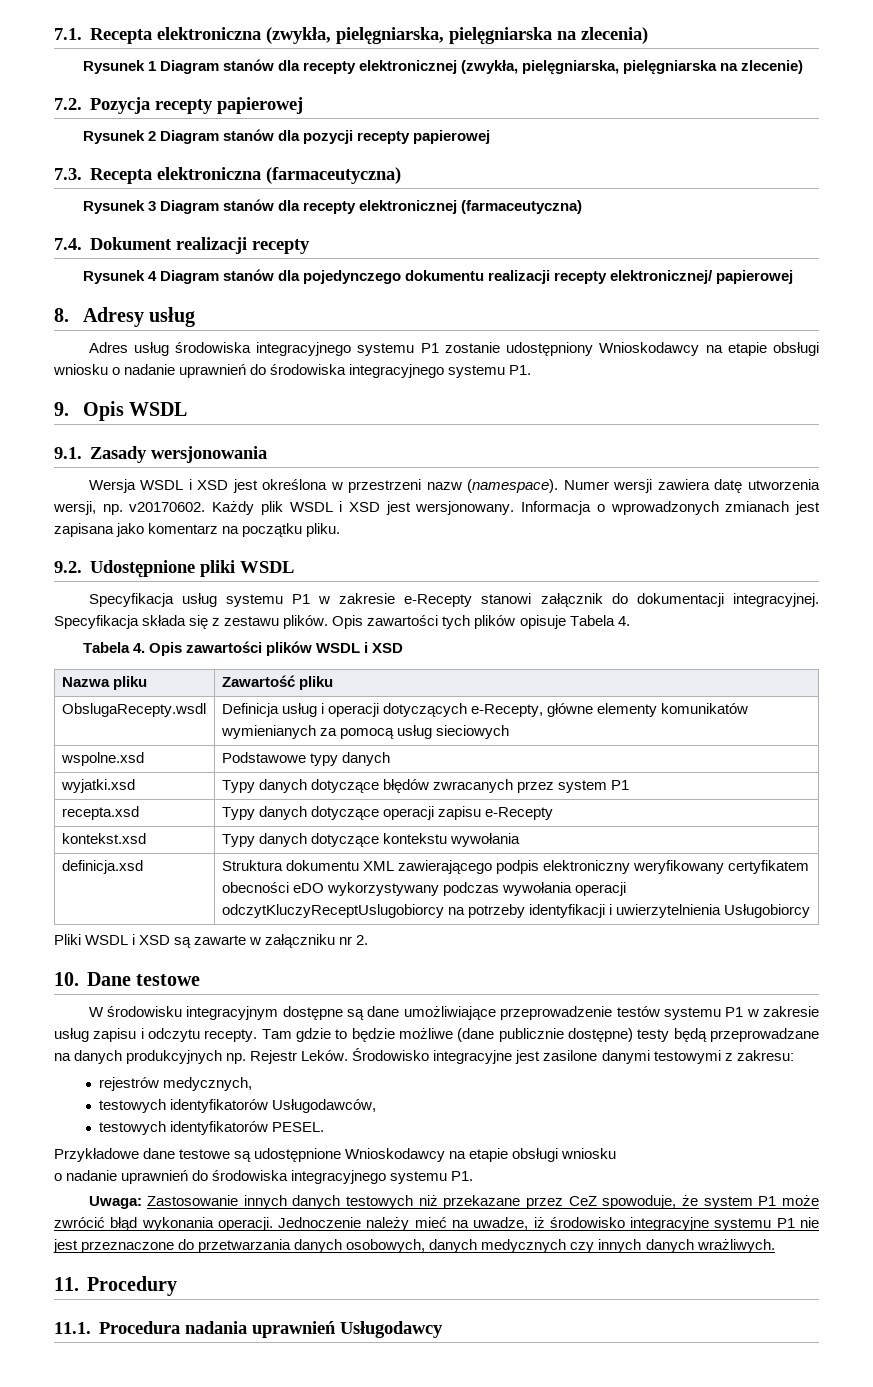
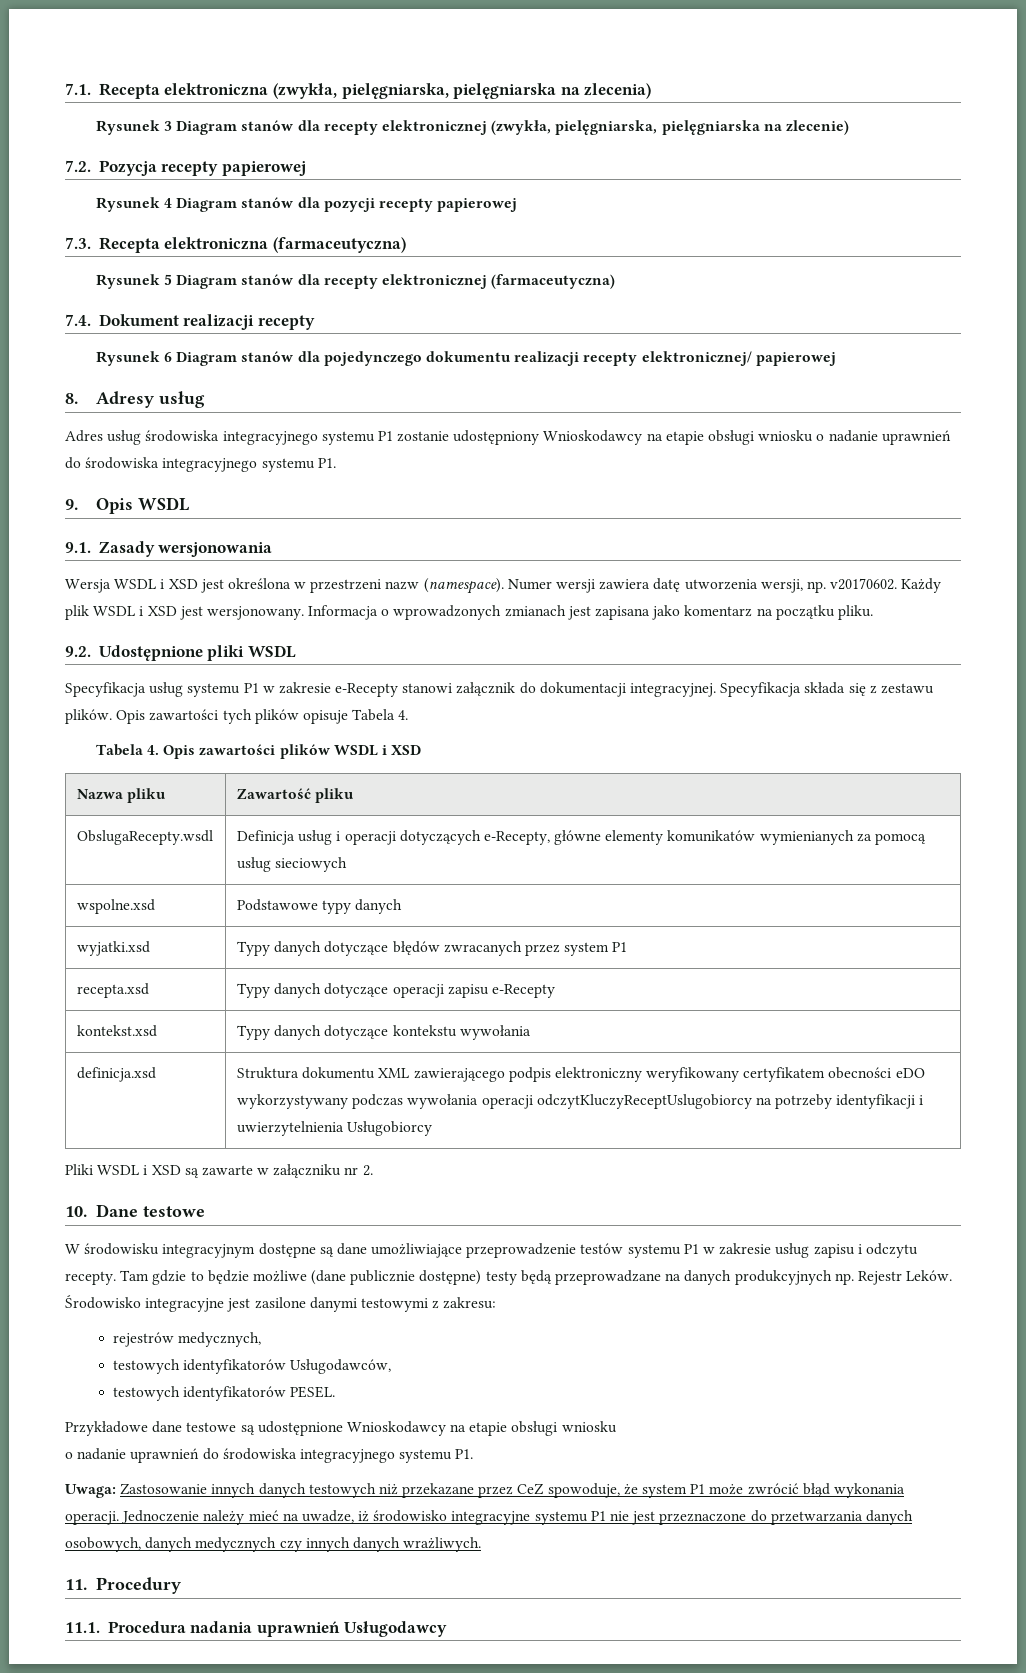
- Rysunek 1 Diagram stanów dla recepty elektronicznej (zwykła, pielęgniarska, pielęgniarska na zlecenie)
+ Rysunek 3 Diagram stanów dla recepty elektronicznej (zwykła, pielęgniarska, pielęgniarska na zlecenie)
- Rysunek 2 Diagram stanów dla pozycji recepty papierowej
+ Rysunek 4 Diagram stanów dla pozycji recepty papierowej
- Rysunek 3 Diagram stanów dla recepty elektronicznej (farmaceutyczna)
+ Rysunek 5 Diagram stanów dla recepty elektronicznej (farmaceutyczna)
- Rysunek 4 Diagram stanów dla pojedynczego dokumentu realizacji recepty elektronicznej/ papierowej
+ Rysunek 6 Diagram stanów dla pojedynczego dokumentu realizacji recepty elektronicznej/ papierowej

